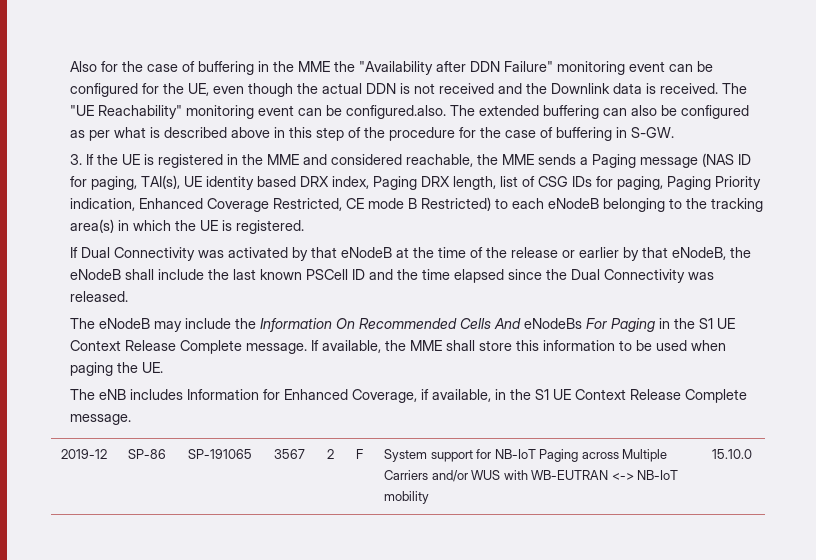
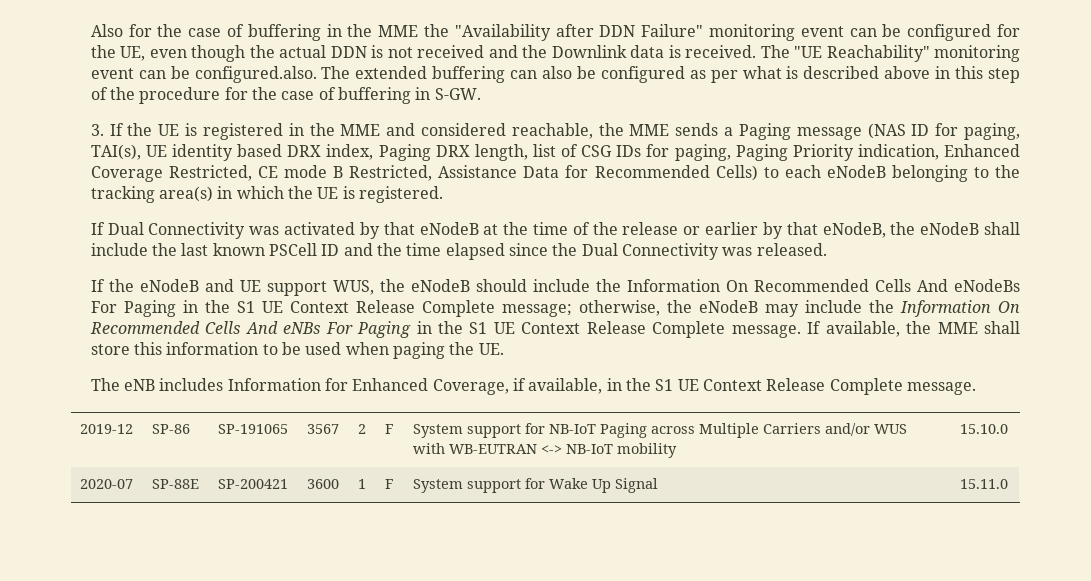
- 3. If the UE is registered in the MME and considered reachable, the MME sends a Paging message (NAS ID for paging, TAI(s), UE identity based DRX index, Paging DRX length, list of CSG IDs for paging, Paging Priority indication, Enhanced Coverage Restricted, CE mode B Restricted) to each eNodeB belonging to the tracking area(s) in which the UE is registered.
+ 3. If the UE is registered in the MME and considered reachable, the MME sends a Paging message (NAS ID for paging, TAI(s), UE identity based DRX index, Paging DRX length, list of CSG IDs for paging, Paging Priority indication, Enhanced Coverage Restricted, CE mode B Restricted, Assistance Data for Recommended Cells) to each eNodeB belonging to the tracking area(s) in which the UE is registered.
- The eNodeB may include the Information On Recommended Cells And eNodeBs For Paging in the S1 UE Context Release Complete message.
+ If the eNodeB and UE support WUS, the eNodeB should include the Information On Recommended Cells And eNodeBs For Paging in the S1 UE Context Release Complete message; otherwise, the eNodeB may include the Information On Recommended Cells And eNBs For Paging in the S1 UE Context Release Complete message.
+ 2020-07 | SP-88E | SP-200421 | 3600 | 1 | F | System support for Wake Up Signal | 15.11.0

